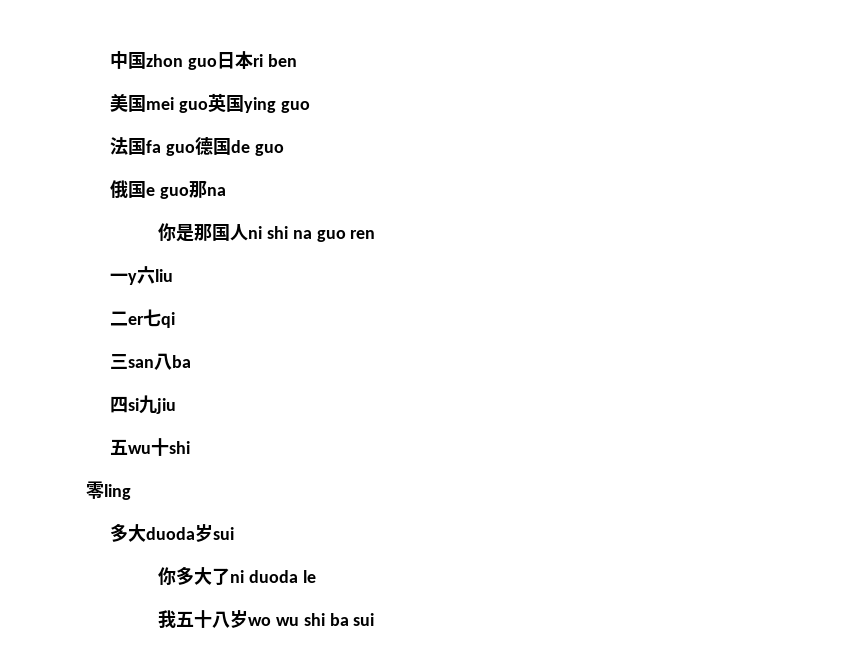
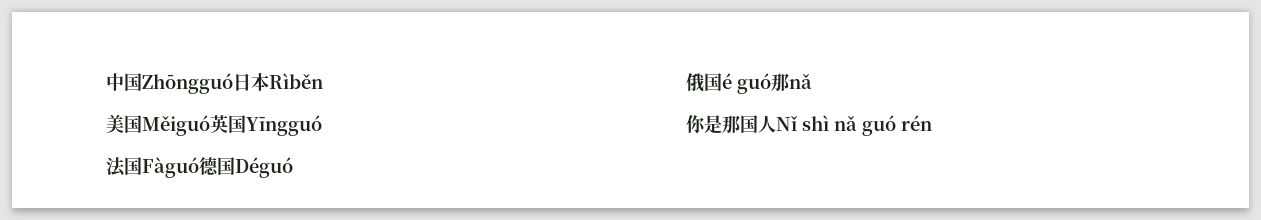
- 中国zhon guo日本ri ben
- 美国mei guo英国ying guo
- 法国fa guo德国de guo
- 俄国e guo那na
- 你是那国人ni shi na guo ren
- 一y六liu
- 二er七qi
- 三san八ba
- 四si九jiu
- 五wu十shi
- 零ling
- 多大duoda岁sui
- 你多大了ni duoda le
- 我五十八岁wo wu shi ba sui
+ 中国Zhōngguó日本Rìběn
+ 美国Měiguó英国Yīngguó
+ 法国Fàguó德国Déguó
+ 俄国é guó那nǎ
+ 你是那国人Nǐ shì nǎ guó rén

